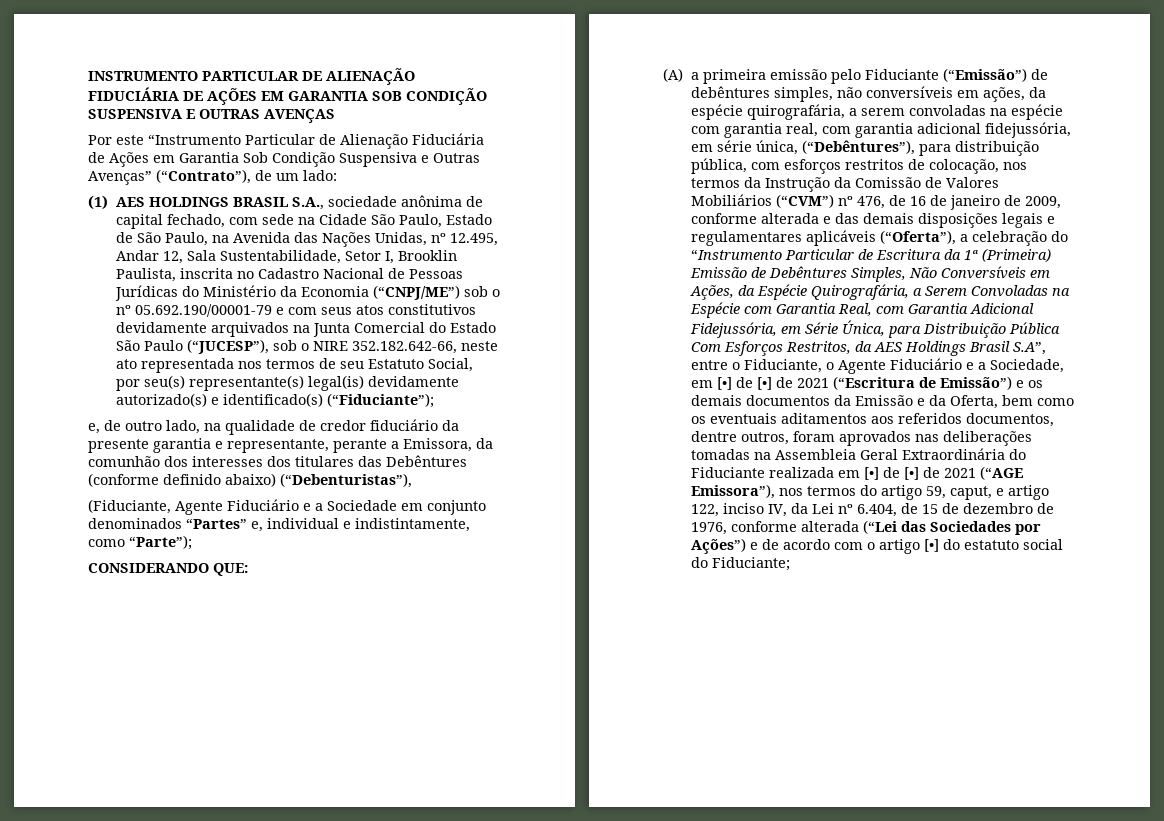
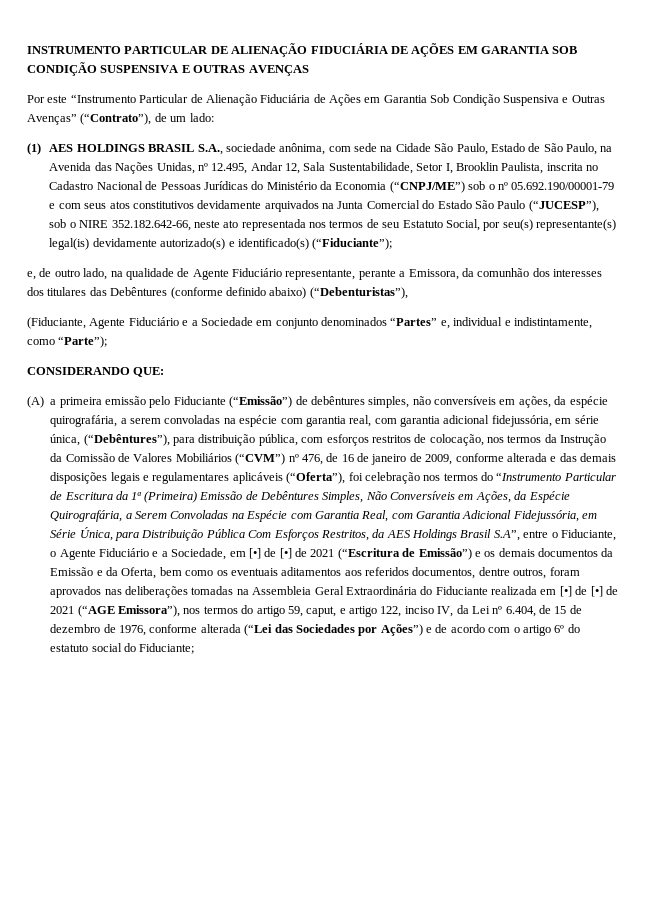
- (1) AES HOLDINGS BRASIL S.A., sociedade anônima de capital fechado, com sede na Cidade São Paulo, Estado de São Paulo, na Avenida das Nações Unidas, nº 12.495, Andar 12, Sala Sustentabilidade, Setor I, Brooklin Paulista, inscrita no Cadastro Nacional de Pessoas Jurídicas do Ministério da Economia (“CNPJ/ME”) sob o nº 05.692.190/00001-79 e com seus atos constitutivos devidamente arquivados na Junta Comercial do Estado São Paulo (“JUCESP”), sob o NIRE 352.182.642-66, neste ato representada nos termos de seu Estatuto Social, por seu(s) representante(s) legal(is) devidamente autorizado(s) e identificado(s) (“Fiduciante”);
+ (1) AES HOLDINGS BRASIL S.A., sociedade anônima, com sede na Cidade São Paulo, Estado de São Paulo, na Avenida das Nações Unidas, nº 12.495, Andar 12, Sala Sustentabilidade, Setor I, Brooklin Paulista, inscrita no Cadastro Nacional de Pessoas Jurídicas do Ministério da Economia (“CNPJ/ME”) sob o nº 05.692.190/00001-79 e com seus atos constitutivos devidamente arquivados na Junta Comercial do Estado São Paulo (“JUCESP”), sob o NIRE 352.182.642-66, neste ato representada nos termos de seu Estatuto Social, por seu(s) representante(s) legal(is) devidamente autorizado(s) e identificado(s) (“Fiduciante”);
- e, de outro lado, na qualidade de credor fiduciário da presente garantia e representante, perante a Emissora, da comunhão dos interesses dos titulares das Debêntures (conforme definido abaixo) (“Debenturistas”),
+ e, de outro lado, na qualidade de Agente Fiduciário representante, perante a Emissora, da comunhão dos interesses dos titulares das Debêntures (conforme definido abaixo) (“Debenturistas”),
- (A) a primeira emissão pelo Fiduciante (“Emissão”) de debêntures simples, não conversíveis em ações, da espécie quirografária, a serem convoladas na espécie com garantia real, com garantia adicional fidejussória, em série única, (“Debêntures”), para distribuição pública, com esforços restritos de colocação, nos termos da Instrução da Comissão de Valores Mobiliários (“CVM”) nº 476, de 16 de janeiro de 2009, conforme alterada e das demais disposições legais e regulamentares aplicáveis (“Oferta”), a celebração do “Instrumento Particular de Escritura da 1ª (Primeira) Emissão de Debêntures Simples, Não Conversíveis em Ações, da Espécie Quirografária, a Serem Convoladas na Espécie com Garantia Real, com Garantia Adicional Fidejussória, em Série Única, para Distribuição Pública Com Esforços Restritos, da AES Holdings Brasil S.A”, entre o Fiduciante, o Agente Fiduciário e a Sociedade, em [•] de [•] de 2021 (“Escritura de Emissão”) e os demais documentos da Emissão e da Oferta, bem como os eventuais aditamentos aos referidos documentos, dentre outros, foram aprovados nas deliberações tomadas na Assembleia Geral Extraordinária do Fiduciante realizada em [•] de [•] de 2021 (“AGE Emissora”), nos termos do artigo 59, caput, e artigo 122, inciso IV, da Lei nº 6.404, de 15 de dezembro de 1976, conforme alterada (“Lei das Sociedades por Ações”) e de acordo com o artigo [•] do estatuto social do Fiduciante;
+ (A) a primeira emissão pelo Fiduciante (“Emissão”) de debêntures simples, não conversíveis em ações, da espécie quirografária, a serem convoladas na espécie com garantia real, com garantia adicional fidejussória, em série única, (“Debêntures”), para distribuição pública, com esforços restritos de colocação, nos termos da Instrução da Comissão de Valores Mobiliários (“CVM”) nº 476, de 16 de janeiro de 2009, conforme alterada e das demais disposições legais e regulamentares aplicáveis (“Oferta”), foi celebração nos termos do “Instrumento Particular de Escritura da 1ª (Primeira) Emissão de Debêntures Simples, Não Conversíveis em Ações, da Espécie Quirografária, a Serem Convoladas na Espécie com Garantia Real, com Garantia Adicional Fidejussória, em Série Única, para Distribuição Pública Com Esforços Restritos, da AES Holdings Brasil S.A”, entre o Fiduciante, o Agente Fiduciário e a Sociedade, em [•] de [•] de 2021 (“Escritura de Emissão”) e os demais documentos da Emissão e da Oferta, bem como os eventuais aditamentos aos referidos documentos, dentre outros, foram aprovados nas deliberações tomadas na Assembleia Geral Extraordinária do Fiduciante realizada em [•] de [•] de 2021 (“AGE Emissora”), nos termos do artigo 59, caput, e artigo 122, inciso IV, da Lei nº 6.404, de 15 de dezembro de 1976, conforme alterada (“Lei das Sociedades por Ações”) e de acordo com o artigo 6º do estatuto social do Fiduciante;

